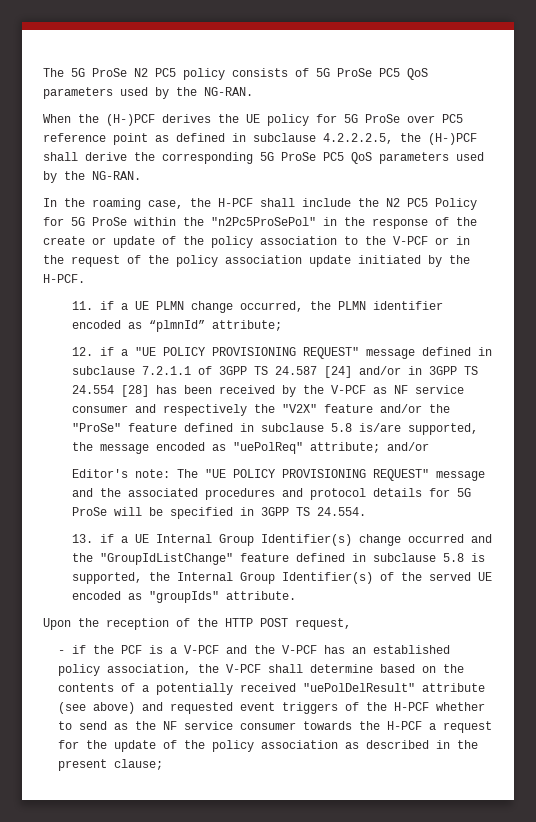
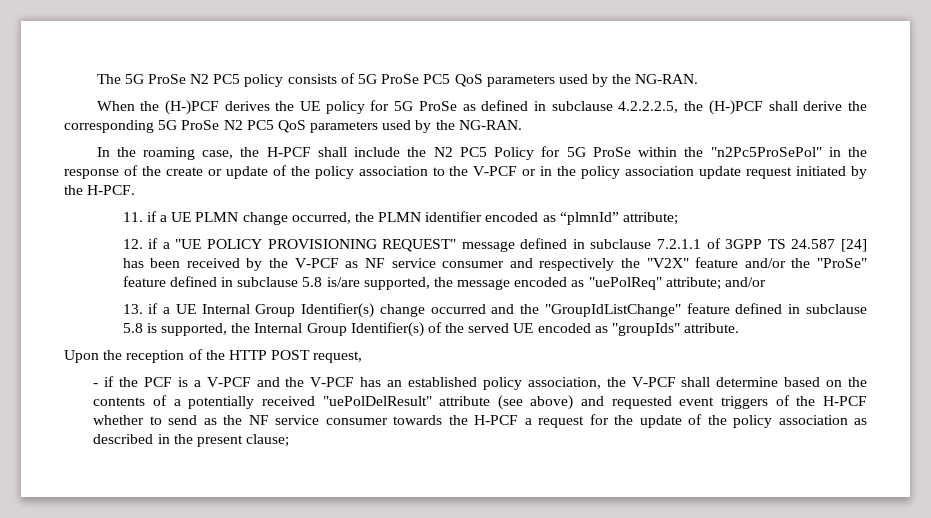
- When the (H-)PCF derives the UE policy for 5G ProSe over PC5 reference point as defined in subclause 4.2.2.2.5, the (H-)PCF shall derive the corresponding 5G ProSe PC5 QoS parameters used by the NG-RAN.
+ When the (H-)PCF derives the UE policy for 5G ProSe as defined in subclause 4.2.2.2.5, the (H-)PCF shall derive the corresponding 5G ProSe N2 PC5 QoS parameters used by the NG-RAN.
- In the roaming case, the H-PCF shall include the N2 PC5 Policy for 5G ProSe within the "n2Pc5ProSePol" in the response of the create or update of the policy association to the V-PCF or in the request of the policy association update initiated by the H-PCF.
+ In the roaming case, the H-PCF shall include the N2 PC5 Policy for 5G ProSe within the "n2Pc5ProSePol" in the response of the create or update of the policy association to the V-PCF or in the policy association update request initiated by the H-PCF.
- 12. if a "UE POLICY PROVISIONING REQUEST" message defined in subclause 7.2.1.1 of 3GPP TS 24.587 [24] and/or in 3GPP TS 24.554 [28] has been received by the V-PCF as NF service consumer and respectively the "V2X" feature and/or the "ProSe" feature defined in subclause 5.8 is/are supported, the message encoded as "uePolReq" attribute; and/or
+ 12. if a "UE POLICY PROVISIONING REQUEST" message defined in subclause 7.2.1.1 of 3GPP TS 24.587 [24] has been received by the V-PCF as NF service consumer and respectively the "V2X" feature and/or the "ProSe" feature defined in subclause 5.8 is/are supported, the message encoded as "uePolReq" attribute; and/or
- Editor's note: The "UE POLICY PROVISIONING REQUEST" message and the associated procedures and protocol details for 5G ProSe will be specified in 3GPP TS 24.554.

